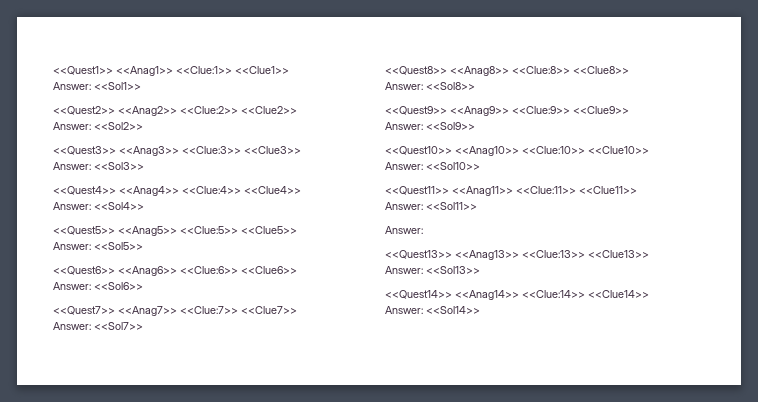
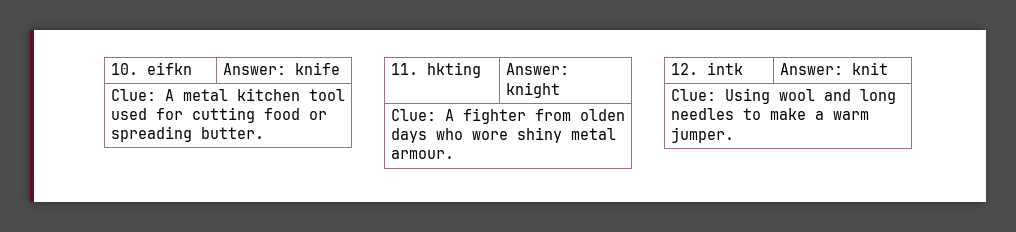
- <<Quest1>> <<Anag1>> <<Clue:1>> <<Clue1>>
- Answer: <<Sol1>>
- <<Quest2>> <<Anag2>> <<Clue:2>> <<Clue2>>
- Answer: <<Sol2>>
- <<Quest3>> <<Anag3>> <<Clue:3>> <<Clue3>>
- Answer: <<Sol3>>
- <<Quest4>> <<Anag4>> <<Clue:4>> <<Clue4>>
- Answer: <<Sol4>>
- <<Quest5>> <<Anag5>> <<Clue:5>> <<Clue5>>
- Answer: <<Sol5>>
- <<Quest6>> <<Anag6>> <<Clue:6>> <<Clue6>>
- Answer: <<Sol6>>
- <<Quest7>> <<Anag7>> <<Clue:7>> <<Clue7>>
- Answer: <<Sol7>>
- <<Quest8>> <<Anag8>> <<Clue:8>> <<Clue8>>
- Answer: <<Sol8>>
- <<Quest9>> <<Anag9>> <<Clue:9>> <<Clue9>>
- Answer: <<Sol9>>
- <<Quest10>> <<Anag10>> <<Clue:10>> <<Clue10>>
- Answer: <<Sol10>>
- <<Quest11>> <<Anag11>> <<Clue:11>> <<Clue11>>
- Answer: <<Sol11>>
- Answer:
- <<Quest13>> <<Anag13>> <<Clue:13>> <<Clue13>>
- Answer: <<Sol13>>
- <<Quest14>> <<Anag14>> <<Clue:14>> <<Clue14>>
- Answer: <<Sol14>>
+ 10. eifkn | Answer: knife
+ Clue: A metal kitchen tool used for cutting food or spreading butter.
+ 11. hkting | Answer: knight
+ Clue: A fighter from olden days who wore shiny metal armour.
+ 12. intk | Answer: knit
+ Clue: Using wool and long needles to make a warm jumper.

